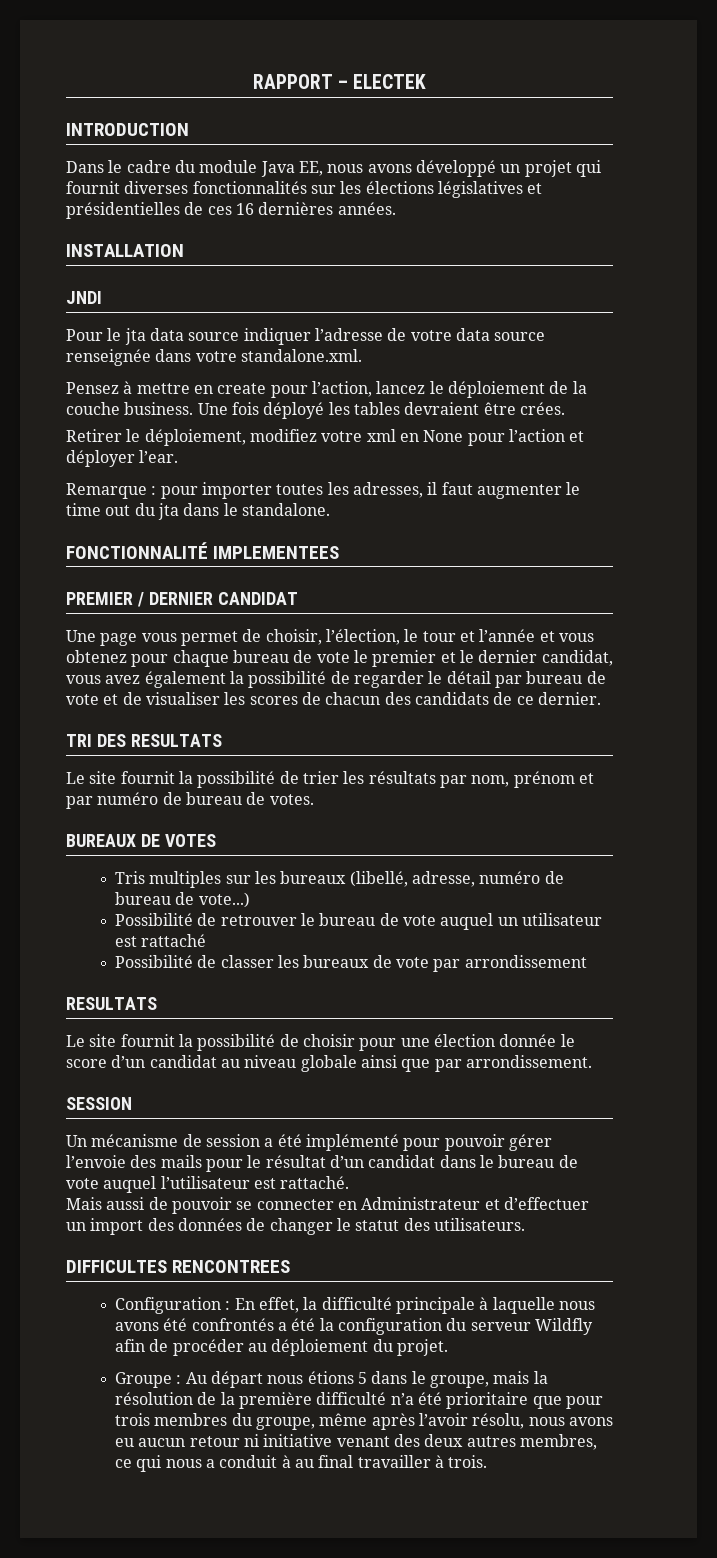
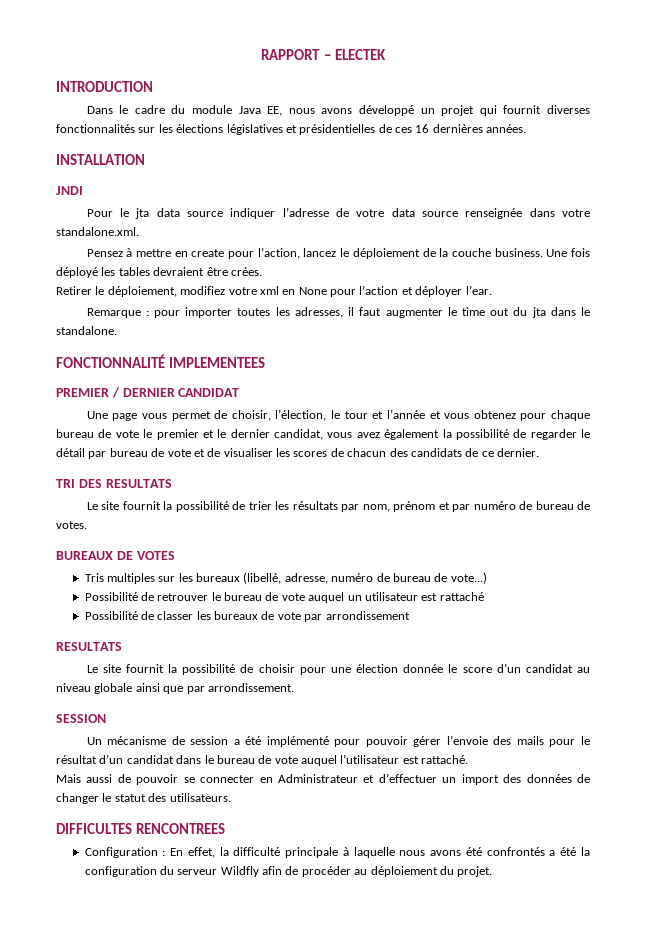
- Groupe : Au départ nous étions 5 dans le groupe, mais la résolution de la première difficulté n’a été prioritaire que pour trois membres du groupe, même après l’avoir résolu, nous avons eu aucun retour ni initiative venant des deux autres membres, ce qui nous a conduit à au final travailler à trois.

